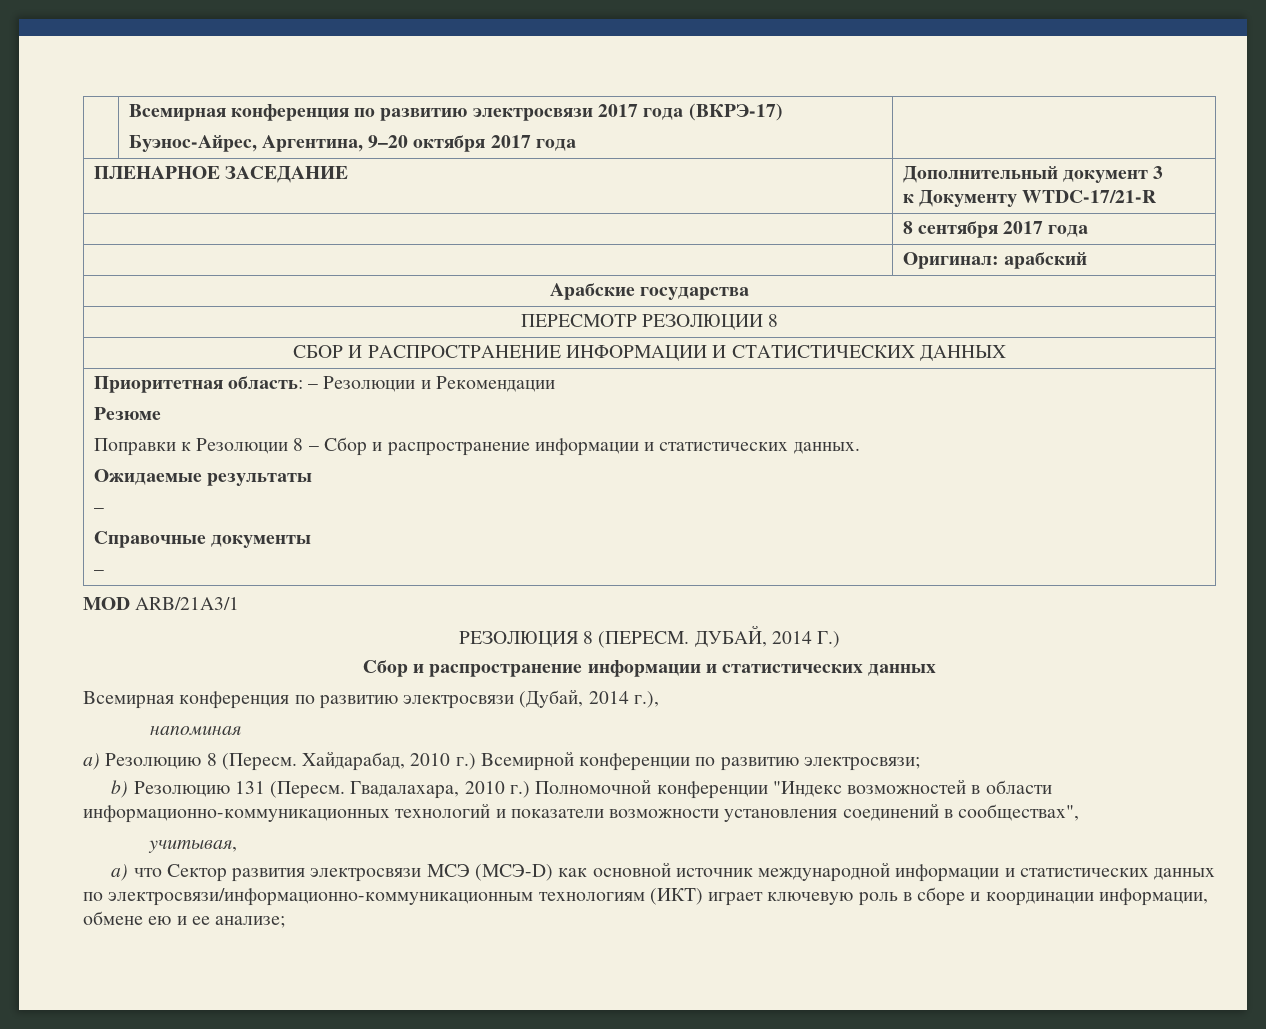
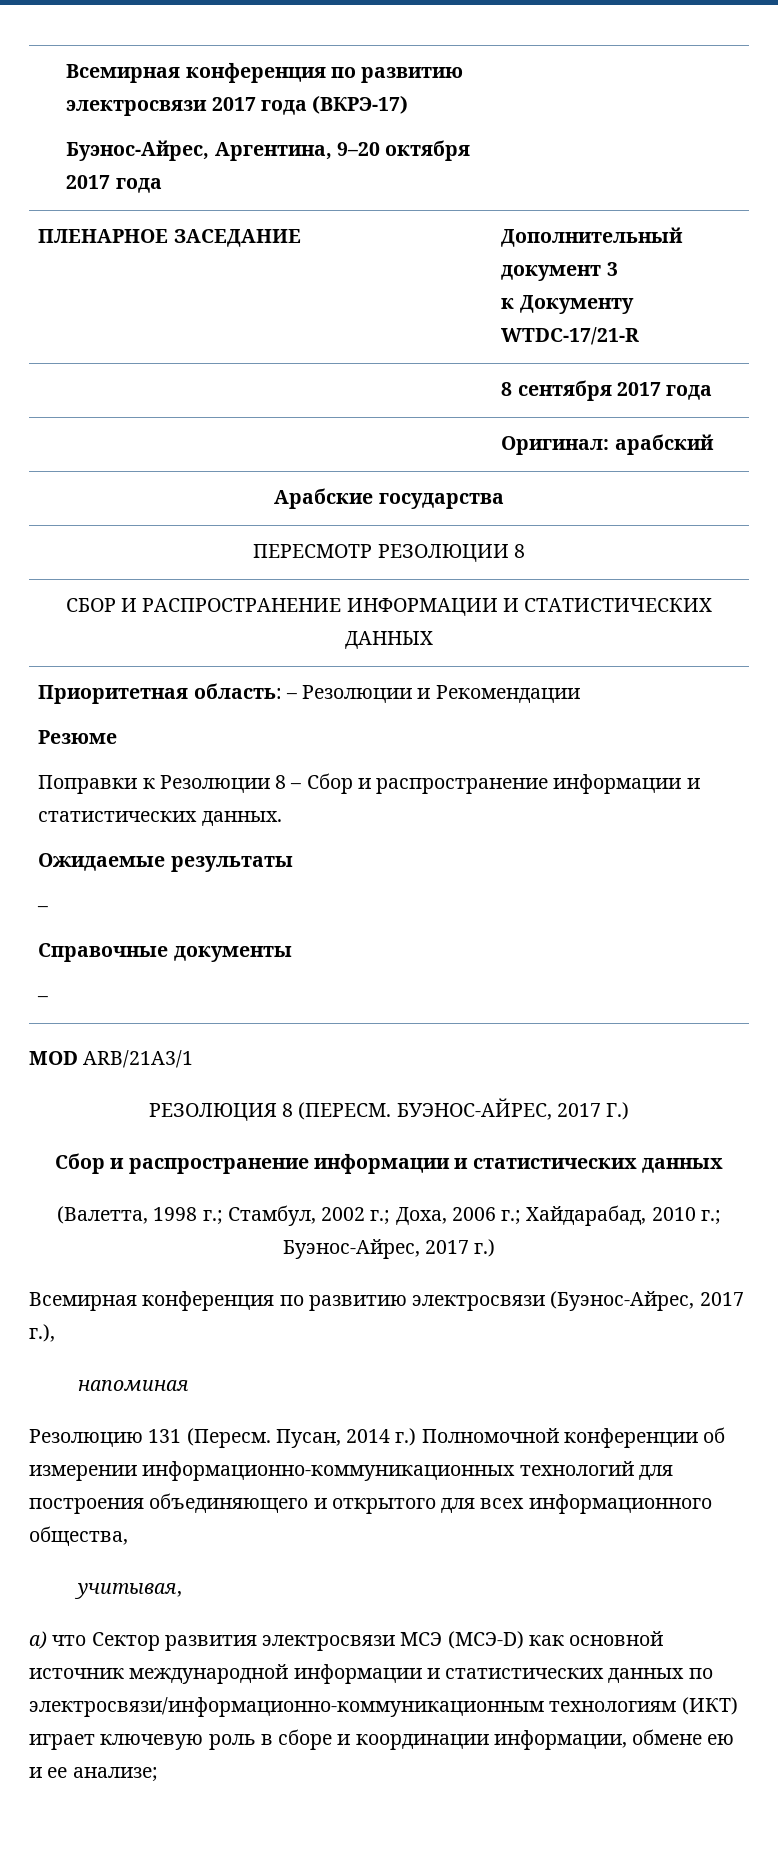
- ДУБАЙ, 2014 Г.)
+ БУЭНОС-АЙРЕС, 2017 Г.)
- Всемирная конференция по развитию электросвязи (Дубай, 2014 г.),
+ (Валетта, 1998 г.; Стамбул, 2002 г.; Доха, 2006 г.; Хайдарабад, 2010 г.; Буэнос-Айрес, 2017 г.)
+ Всемирная конференция по развитию электросвязи (Буэнос-Айрес, 2017 г.),
- а) Резолюцию 8 (Пересм. Хайдарабад, 2010 г.) Всемирной конференции по развитию электросвязи;
- b) Резолюцию 131 (Пересм.
+ Резолюцию 131 (Пересм.
- Гвадалахара, 2010 г.) Полномочной конференции "Индекс возможностей в области информационно-коммуникационных технологий и показатели возможности установления соединений в сообществах",
+ Пусан, 2014 г.) Полномочной конференции об измерении информационно-коммуникационных технологий для построения объединяющего и открытого для всех информационного общества,

